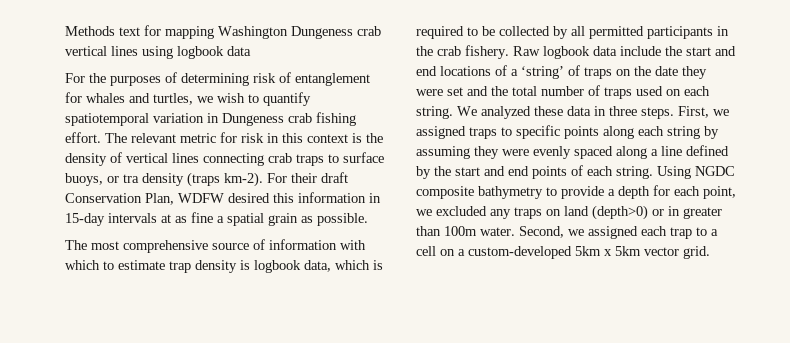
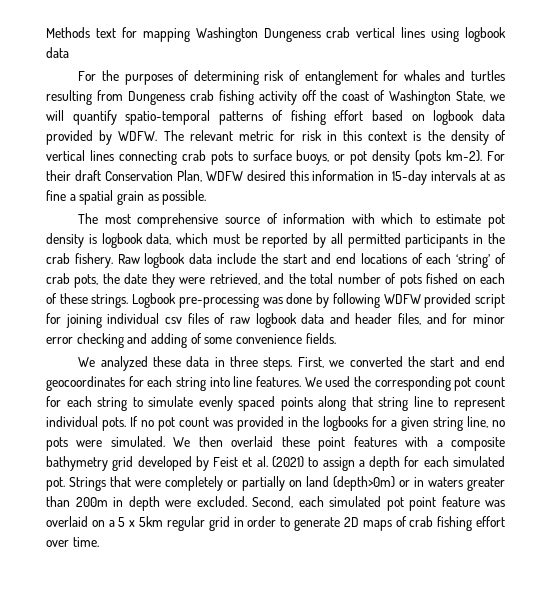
- For the purposes of determining risk of entanglement for whales and turtles, we wish to quantify spatiotemporal variation in Dungeness crab fishing effort.
+ For the purposes of determining risk of entanglement for whales and turtles resulting from Dungeness crab fishing activity off the coast of Washington State, we will quantify spatio-temporal patterns of fishing effort based on logbook data provided by WDFW.
- The relevant metric for risk in this context is the density of vertical lines connecting crab traps to surface buoys, or tra density (traps km-2).
+ The relevant metric for risk in this context is the density of vertical lines connecting crab pots to surface buoys, or pot density (pots km-2).
- The most comprehensive source of information with which to estimate trap density is logbook data, which is required to be collected by all permitted participants in the crab fishery.
+ The most comprehensive source of information with which to estimate pot density is logbook data, which must be reported by all permitted participants in the crab fishery.
- Raw logbook data include the start and end locations of a ‘string’ of traps on the date they were set and the total number of traps used on each string. We analyzed these data in three steps.
+ Raw logbook data include the start and end locations of each ‘string’ of crab pots, the date they were retrieved, and the total number of pots fished on each of these strings. Logbook pre-processing was done by following WDFW provided script for joining individual csv files of raw logbook data and header files, and for minor error checking and adding of some convenience fields.
+ We analyzed these data in three steps.
- First, we assigned traps to specific points along each string by assuming they were evenly spaced along a line defined by the start and end points of each string. Using NGDC composite bathymetry to provide a depth for each point, we excluded any traps on land (depth>0) or in greater than 100m water. Second, we assigned each trap to a cell on a custom-developed 5km x 5km vector grid.
+ First, we converted the start and end geocoordinates for each string into line features. We used the corresponding pot count for each string to simulate evenly spaced points along that string line to represent individual pots. If no pot count was provided in the logbooks for a given string line, no pots were simulated. We then overlaid these point features with a composite bathymetry grid developed by Feist et al. (2021) to assign a depth for each simulated pot. Strings that were completely or partially on land (depth>0m) or in waters greater than 200m in depth were excluded. Second, each simulated pot point feature was overlaid on a 5 x 5km regular grid in order to generate 2D maps of crab fishing effort over time.

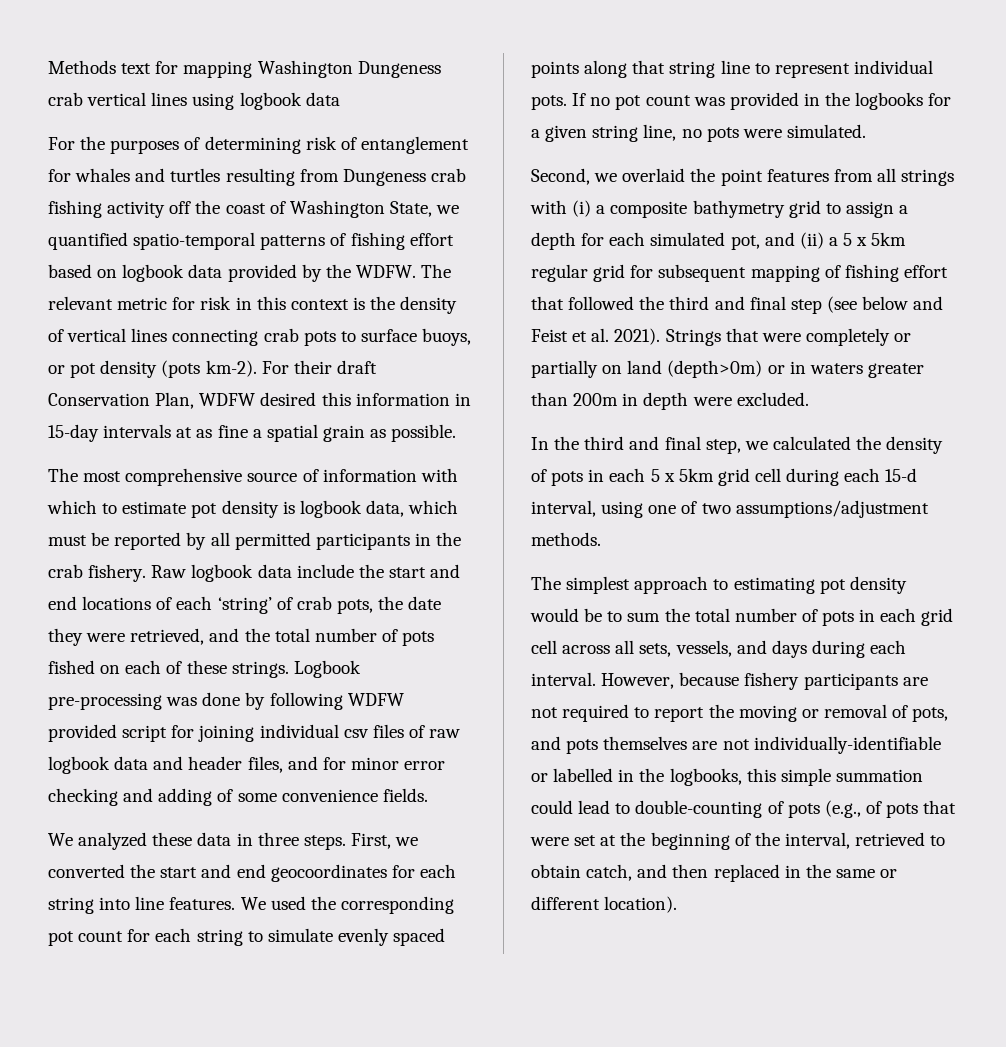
- For the purposes of determining risk of entanglement for whales and turtles resulting from Dungeness crab fishing activity off the coast of Washington State, we will quantify spatio-temporal patterns of fishing effort based on logbook data provided by WDFW.
+ For the purposes of determining risk of entanglement for whales and turtles resulting from Dungeness crab fishing activity off the coast of Washington State, we quantified spatio-temporal patterns of fishing effort based on logbook data provided by the WDFW.
- If no pot count was provided in the logbooks for a given string line, no pots were simulated. We then overlaid these point features with a composite bathymetry grid developed by Feist et al. (2021) to assign a depth for each simulated pot.
+ If no pot count was provided in the logbooks for a given string line, no pots were simulated.
+ Second, we overlaid the point features from all strings with (i) a composite bathymetry grid to assign a depth for each simulated pot, and (ii) a 5 x 5km regular grid for subsequent mapping of fishing effort that followed the third and final step (see below and Feist et al. 2021).
- Strings that were completely or partially on land (depth>0m) or in waters greater than 200m in depth were excluded. Second, each simulated pot point feature was overlaid on a 5 x 5km regular grid in order to generate 2D maps of crab fishing effort over time.
+ Strings that were completely or partially on land (depth>0m) or in waters greater than 200m in depth were excluded.
+ In the third and final step, we calculated the density of pots in each 5 x 5km grid cell during each 15-d interval, using one of two assumptions/adjustment methods.
+ The simplest approach to estimating pot density would be to sum the total number of pots in each grid cell across all sets, vessels, and days during each interval. However, because fishery participants are not required to report the moving or removal of pots, and pots themselves are not individually-identifiable or labelled in the logbooks, this simple summation could lead to double-counting of pots (e.g., of pots that were set at the beginning of the interval, retrieved to obtain catch, and then replaced in the same or different location).

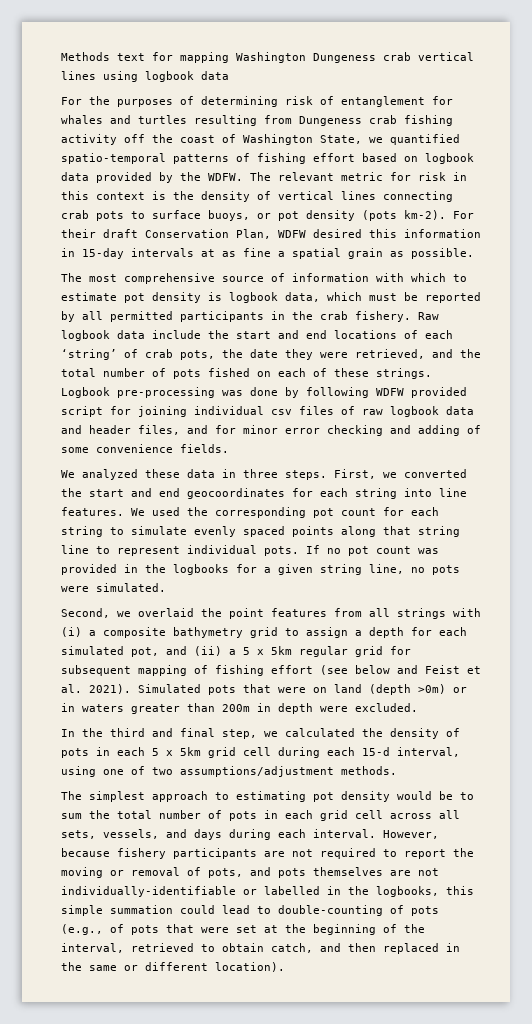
- Second, we overlaid the point features from all strings with (i) a composite bathymetry grid to assign a depth for each simulated pot, and (ii) a 5 x 5km regular grid for subsequent mapping of fishing effort that followed the third and final step (see below and Feist et al. 2021).
+ Second, we overlaid the point features from all strings with (i) a composite bathymetry grid to assign a depth for each simulated pot, and (ii) a 5 x 5km regular grid for subsequent mapping of fishing effort (see below and Feist et al. 2021).
- Strings that were completely or partially on land (depth>0m) or in waters greater than 200m in depth were excluded.
+ Simulated pots that were on land (depth >0m) or in waters greater than 200m in depth were excluded.

